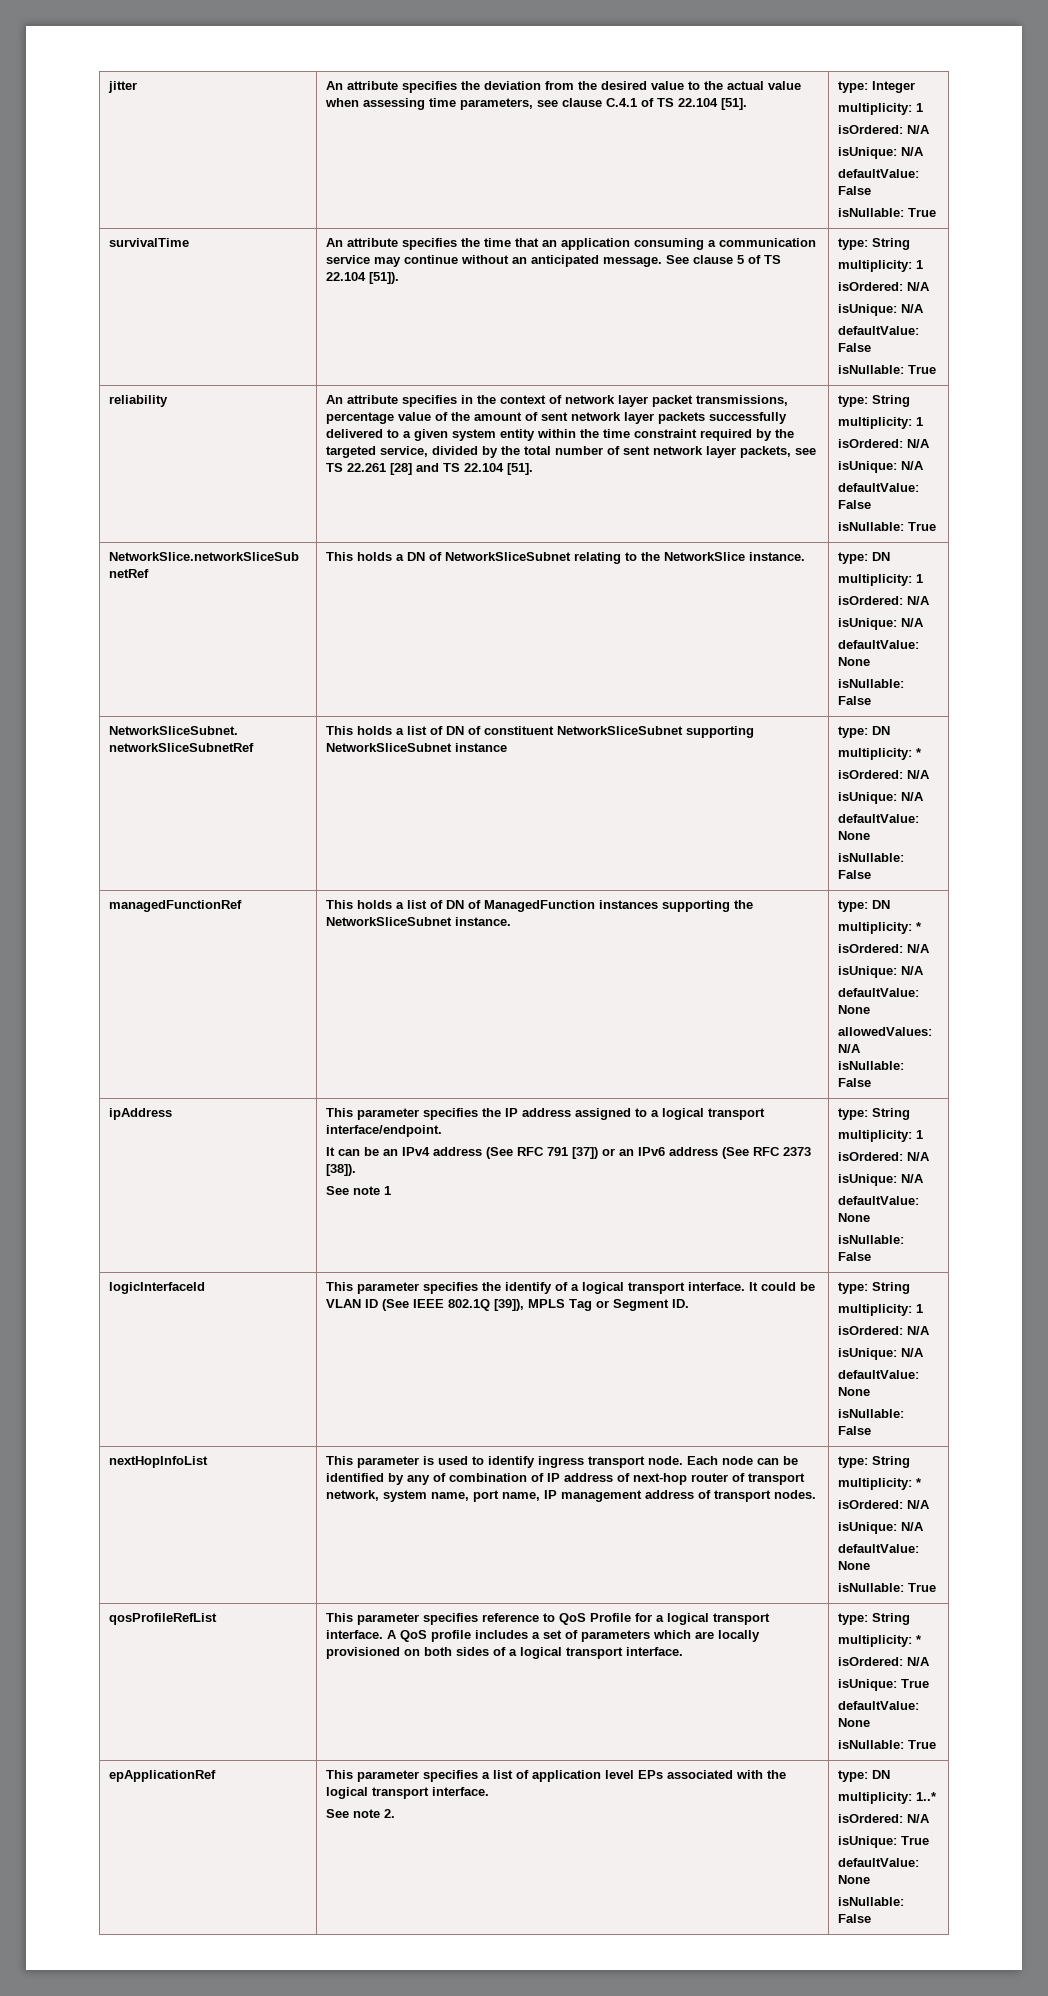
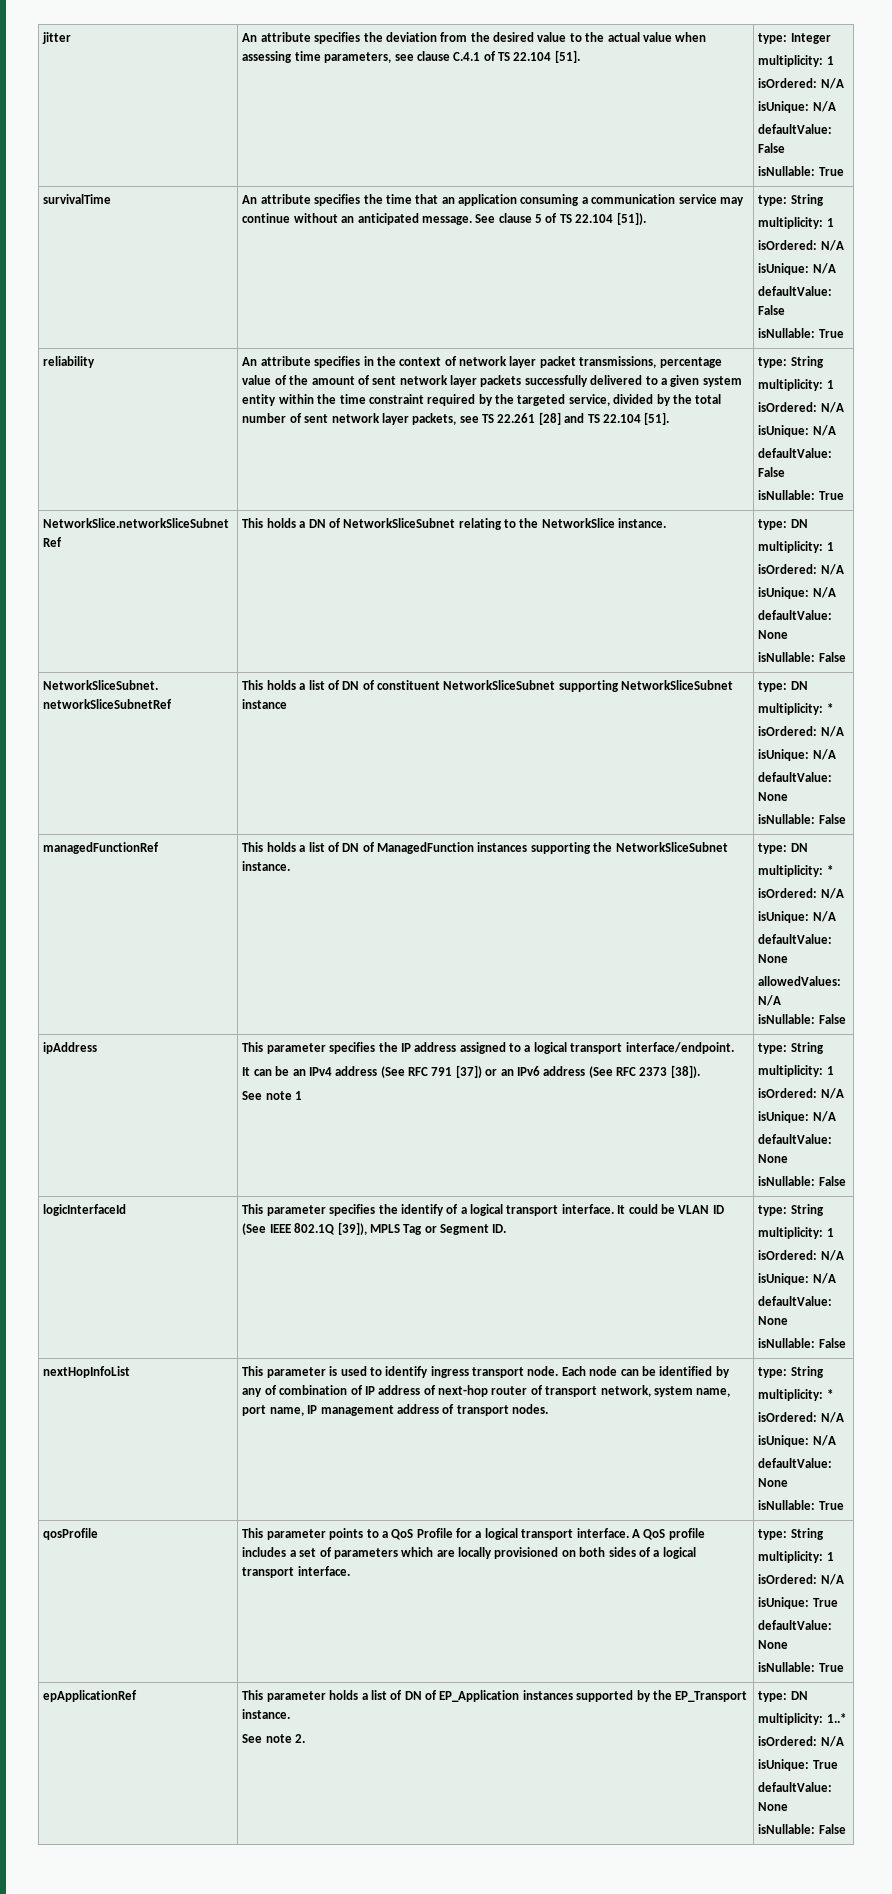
- qosProfileRefList | This parameter specifies reference to QoS Profile for a logical transport interface.
+ qosProfile | This parameter points to a QoS Profile for a logical transport interface.
  A QoS profile includes a set of parameters which are locally provisioned on both sides of a logical transport interface. | type: String
- multiplicity: *
+ multiplicity: 1
- epApplicationRef | This parameter specifies a list of application level EPs associated with the logical transport interface.
+ epApplicationRef | This parameter holds a list of DN of EP_Application instances supported by the EP_Transport instance.

